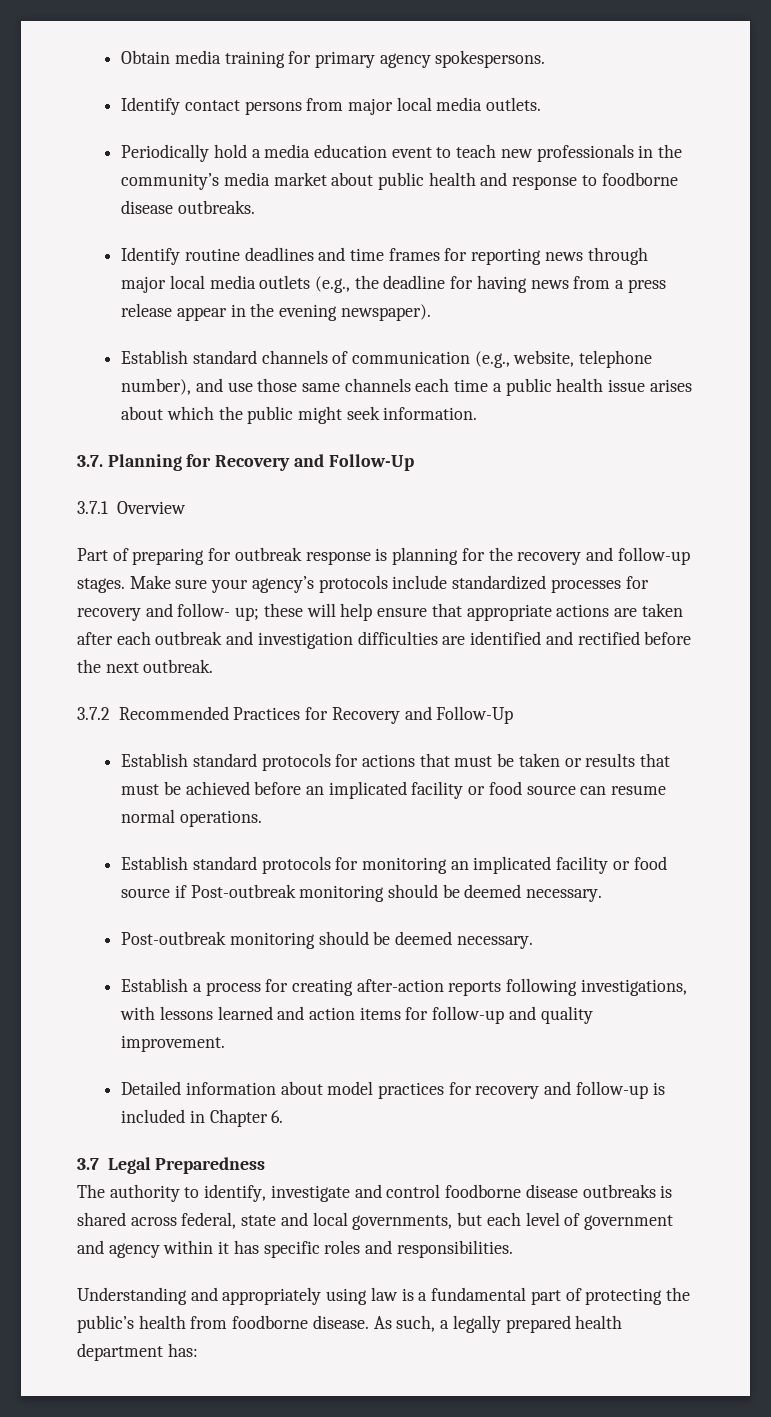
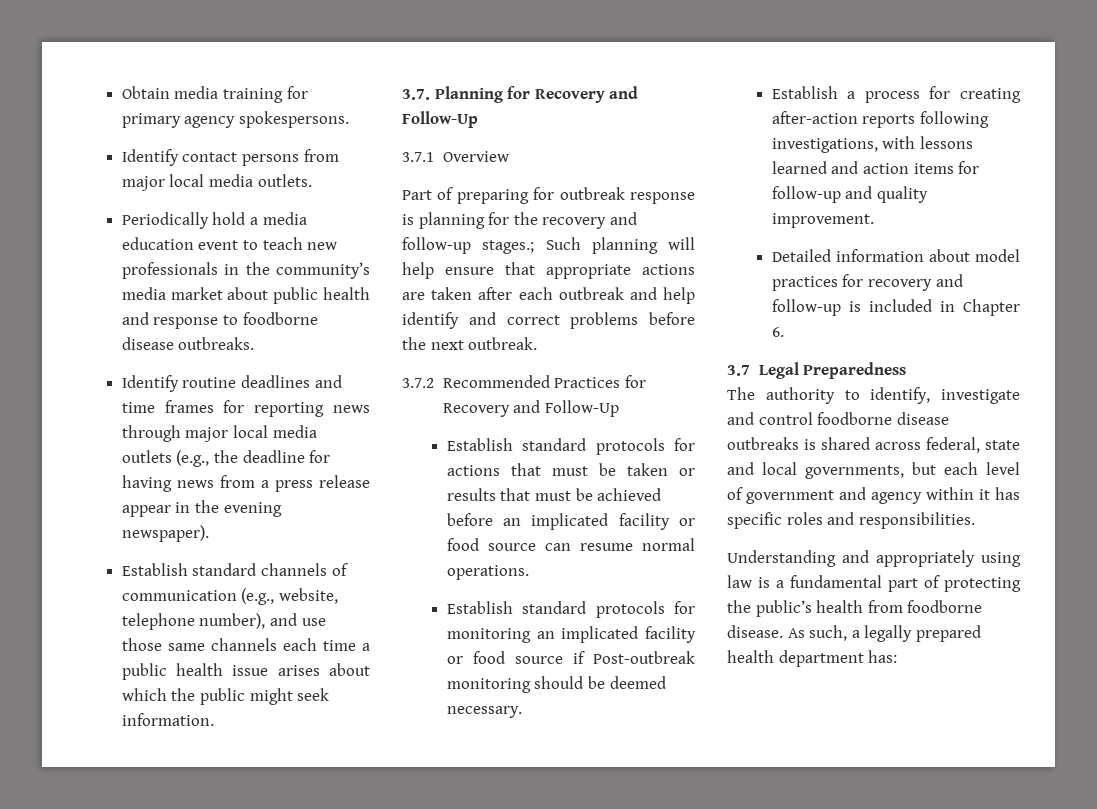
- Part of preparing for outbreak response is planning for the recovery and follow-up stages. Make sure your agency’s protocols include standardized processes for recovery and follow- up; these will help ensure that appropriate actions are taken after each outbreak and investigation difficulties are identified and rectified before the next outbreak.
+ Part of preparing for outbreak response is planning for the recovery and follow-up stages.; Such planning will help ensure that appropriate actions are taken after each outbreak and help identify and correct problems before the next outbreak.
  Establish standard protocols for monitoring an implicated facility or food source if Post-outbreak monitoring should be deemed necessary.
- Post-outbreak monitoring should be deemed necessary.

